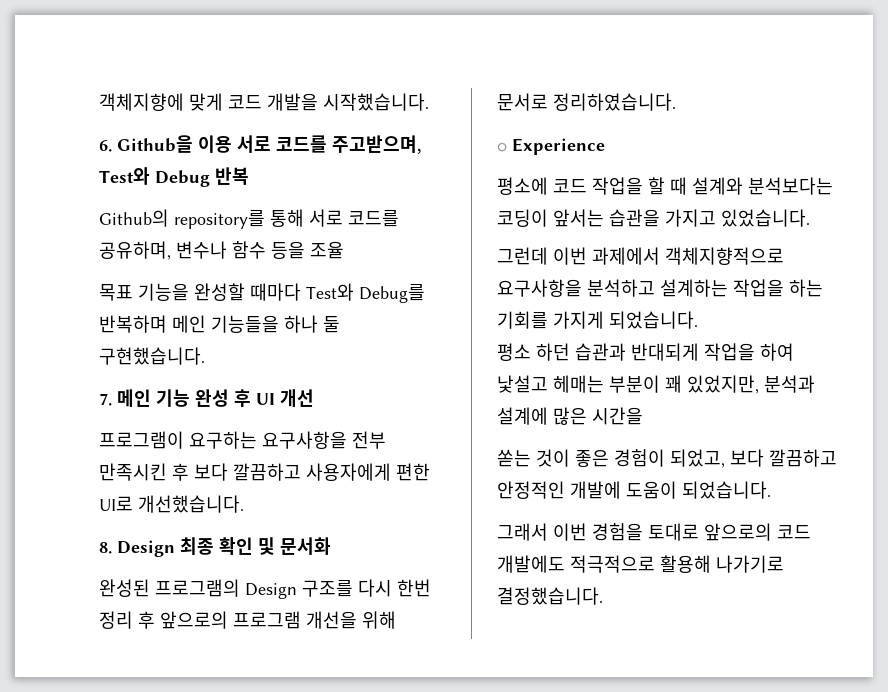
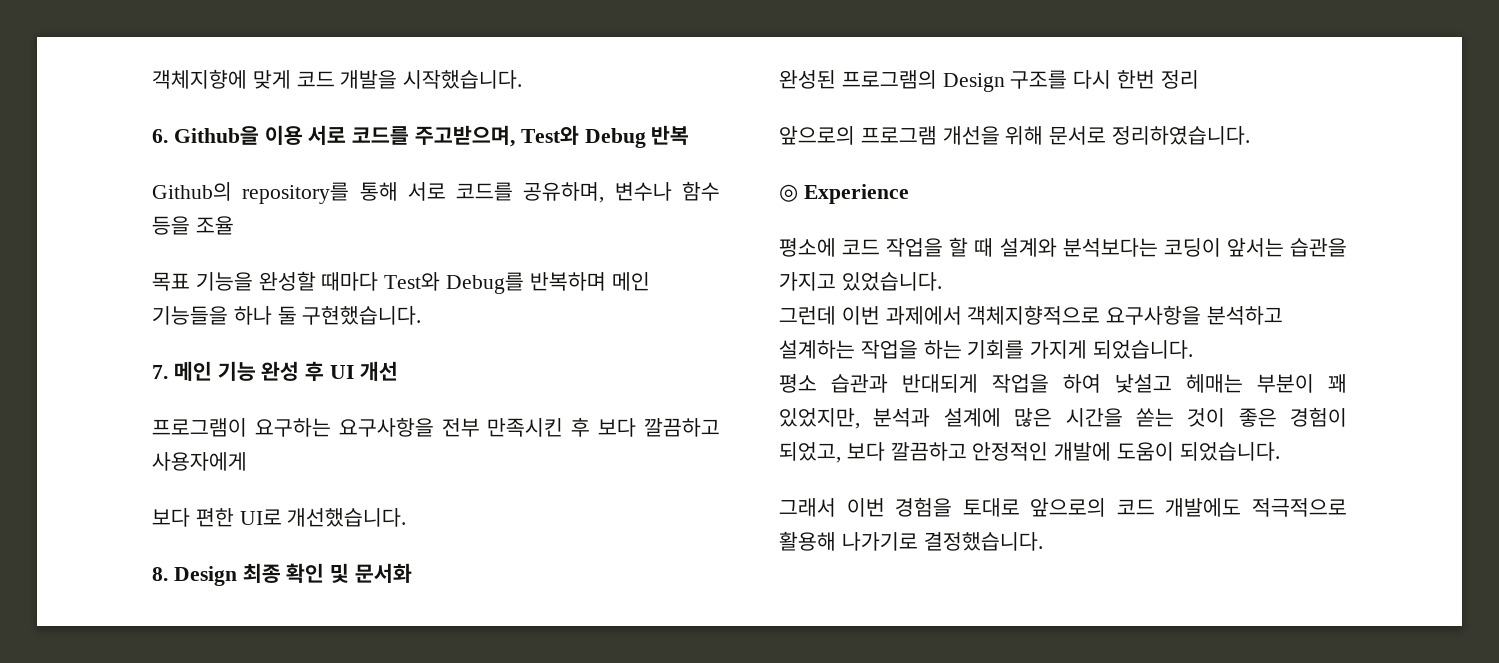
- 프로그램이 요구하는 요구사항을 전부 만족시킨 후 보다 깔끔하고 사용자에게 편한 UI로 개선했습니다.
+ 프로그램이 요구하는 요구사항을 전부 만족시킨 후 보다 깔끔하고 사용자에게
+ 보다 편한 UI로 개선했습니다.
- 완성된 프로그램의 Design 구조를 다시 한번 정리 후 앞으로의 프로그램 개선을 위해 문서로 정리하였습니다.
+ 완성된 프로그램의 Design 구조를 다시 한번 정리
+ 앞으로의 프로그램 개선을 위해 문서로 정리하였습니다.
- 평소 하던 습관과 반대되게 작업을 하여 낯설고 헤매는 부분이 꽤 있었지만, 분석과 설계에 많은 시간을
- 쏟는 것이 좋은 경험이 되었고, 보다 깔끔하고 안정적인 개발에 도움이 되었습니다.
+ 평소 습관과 반대되게 작업을 하여 낯설고 헤매는 부분이 꽤 있었지만, 분석과 설계에 많은 시간을 쏟는 것이 좋은 경험이 되었고, 보다 깔끔하고 안정적인 개발에 도움이 되었습니다.

